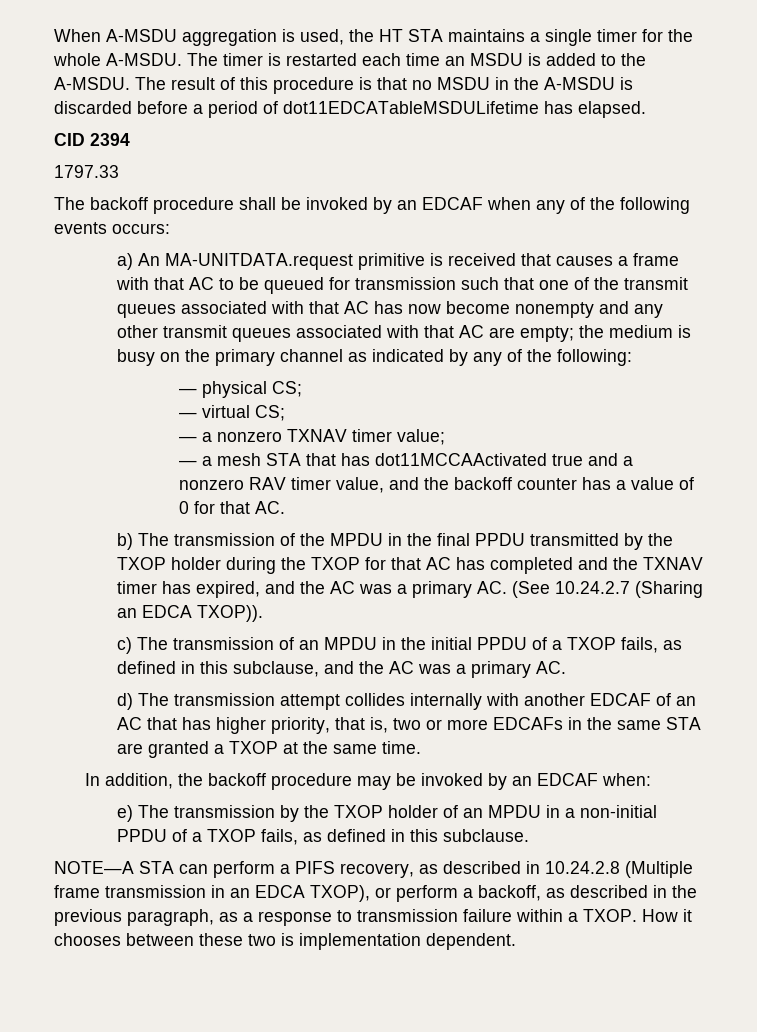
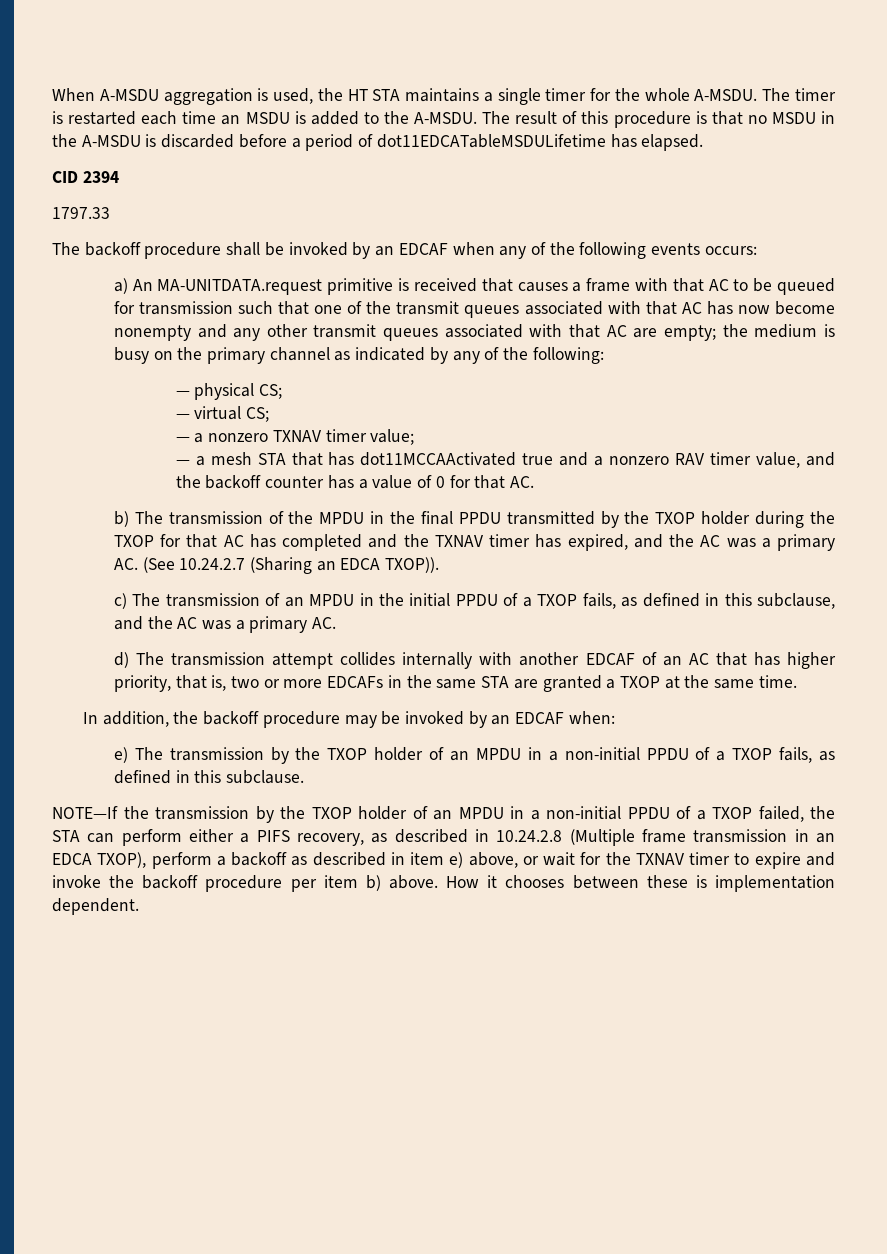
- NOTE—A STA can perform a PIFS recovery, as described in 10.24.2.8 (Multiple frame transmission in an EDCA TXOP), or perform a backoff, as described in the previous paragraph, as a response to transmission failure within a TXOP.
+ NOTE—If the transmission by the TXOP holder of an MPDU in a non-initial PPDU of a TXOP failed, the STA can perform either a PIFS recovery, as described in 10.24.2.8 (Multiple frame transmission in an EDCA TXOP), perform a backoff as described in item e) above, or wait for the TXNAV timer to expire and invoke the backoff procedure per item b) above.
- How it chooses between these two is implementation dependent.
+ How it chooses between these is implementation dependent.

